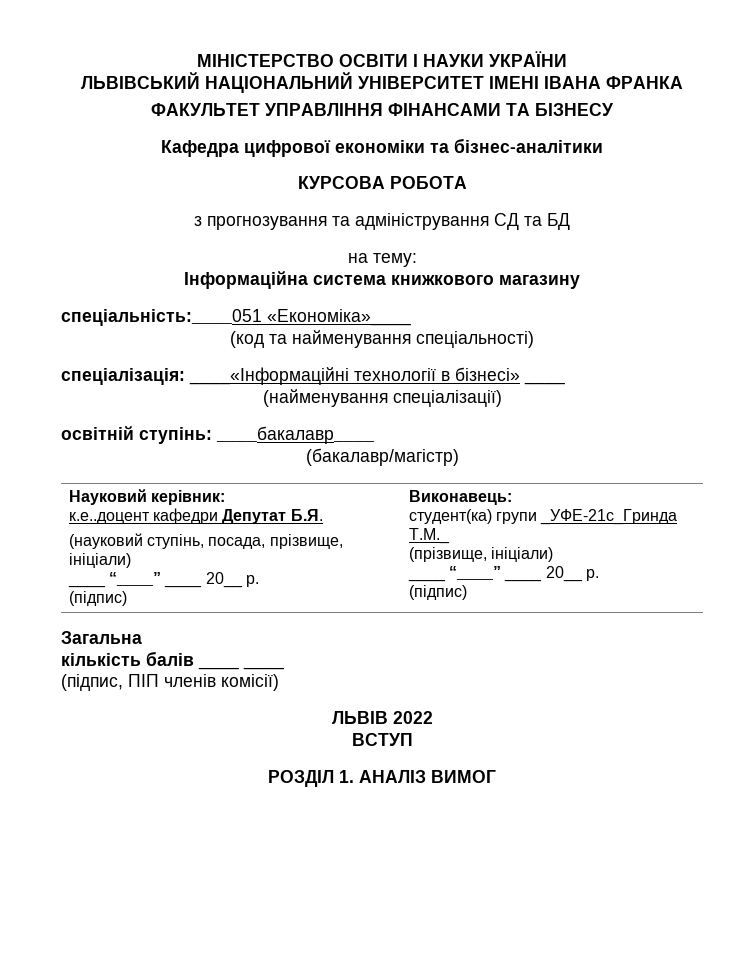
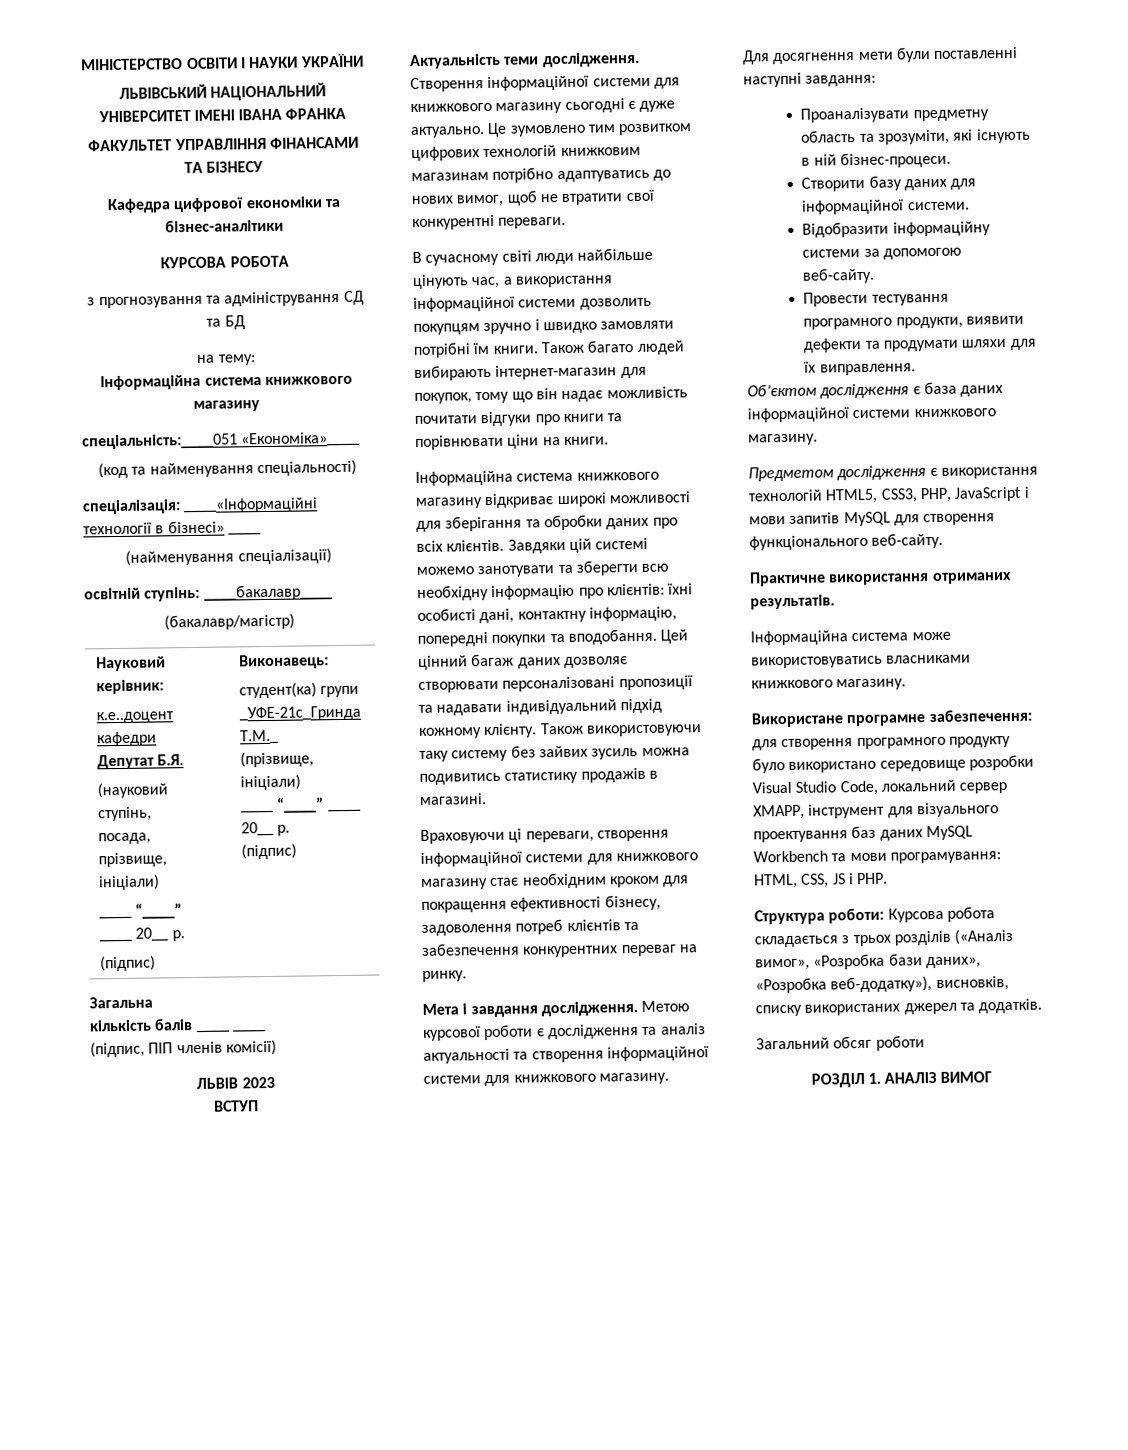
- ЛЬВІВ 2022
+ ЛЬВІВ 2023
+ Актуальність теми дослідження. Створення інформаційної системи для книжкового магазину сьогодні є дуже актуально. Це зумовлено тим розвитком цифрових технологій книжковим магазинам потрібно адаптуватись до нових вимог, щоб не втратити свої конкурентні переваги.
+ В сучасному світі люди найбільше цінують час, а використання інформаційної системи дозволить покупцям зручно і швидко замовляти потрібні їм книги. Також багато людей вибирають інтернет-магазин для покупок, тому що він надає можливість почитати відгуки про книги та порівнювати ціни на книги.
+ Інформаційна система книжкового магазину відкриває широкі можливості для зберігання та обробки даних про всіх клієнтів. Завдяки цій системі можемо занотувати та зберегти всю необхідну інформацію про клієнтів: їхні особисті дані, контактну інформацію, попередні покупки та вподобання. Цей цінний багаж даних дозволяє створювати персоналізовані пропозиції та надавати індивідуальний підхід кожному клієнту. Також використовуючи таку систему без зайвих зусиль можна подивитись статистику продажів в магазині.
+ Враховуючи ці переваги, створення інформаційної системи для книжкового магазину стає необхідним кроком для покращення ефективності бізнесу, задоволення потреб клієнтів та забезпечення конкурентних переваг на ринку.
+ Мета і завдання дослідження. Метою курсової роботи є дослідження та аналіз актуальності та створення інформаційної системи для книжкового магазину.
+ Для досягнення мети були поставленні наступні завдання:
+ Проаналізувати предметну область та зрозуміти, які існують в ній бізнес-процеси.
+ Створити базу даних для інформаційної системи.
+ Відобразити інформаційну системи за допомогою веб-сайту.
+ Провести тестування програмного продукти, виявити дефекти та продумати шляхи для їх виправлення.
+ Об’єктом дослідження є база даних інформаційної системи книжкового магазину.
+ Предметом дослідження є використання технологій HTML5, CSS3, PHP, JavaScript і мови запитів MySQL для створення функціонального веб-сайту.
+ Практичне використання отриманих результатів.
+ Інформаційна система може використовуватись власниками книжкового магазину.
+ Використане програмне забезпечення: для створення програмного продукту було використано середовище розробки Visual Studio Code, локальний сервер XMAPP, інструмент для візуального проектування баз даних MySQL Workbench та мови програмування: HTML, CSS, JS і PHP.
+ Структура роботи: Курсова робота складається з трьох розділів («Аналіз вимог», «Розробка бази даних», «Розробка веб-додатку»), висновків, списку використаних джерел та додатків.
+ Загальний обсяг роботи

